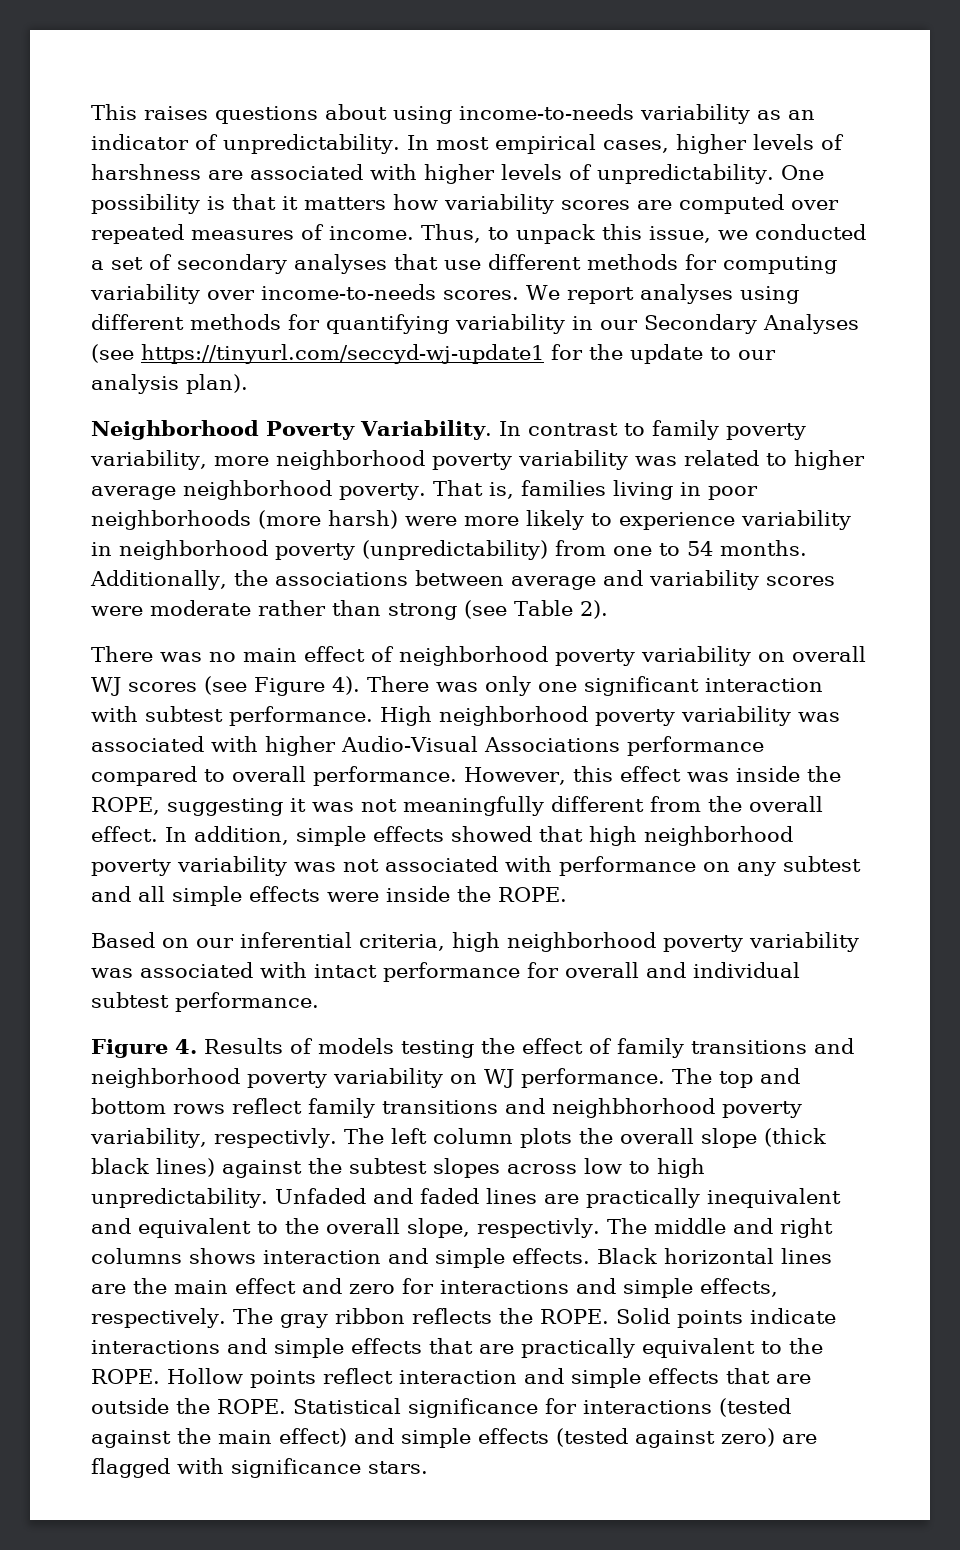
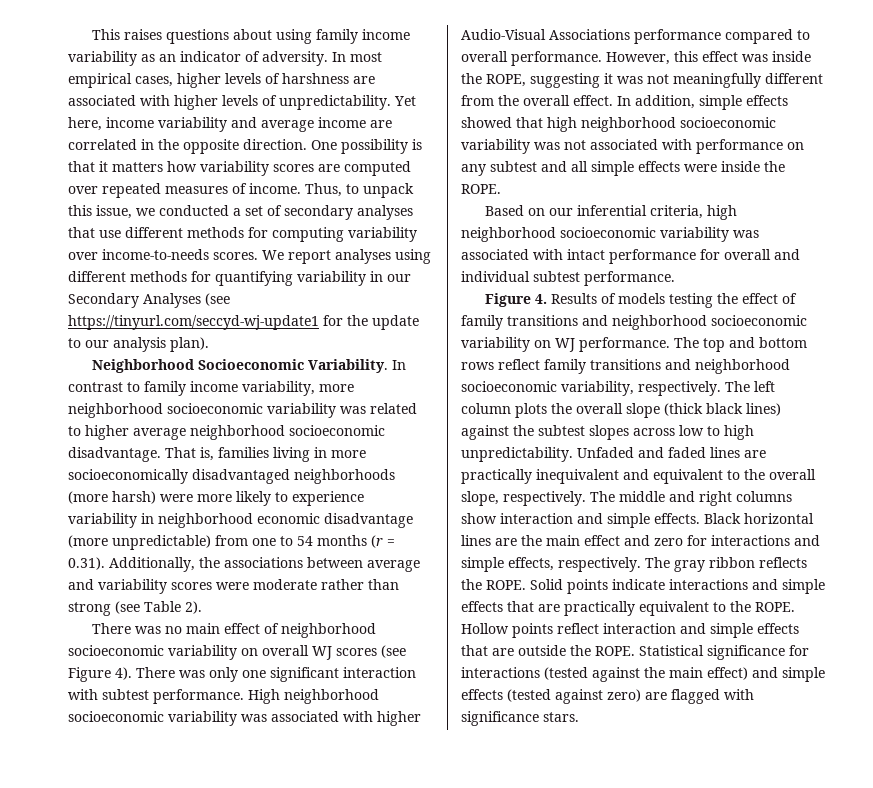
- This raises questions about using income-to-needs variability as an indicator of unpredictability.
+ This raises questions about using family income variability as an indicator of adversity.
+ Yet here, income variability and average income are correlated in the opposite direction.
- Neighborhood Poverty Variability.
+ Neighborhood Socioeconomic Variability.
- In contrast to family poverty variability, more neighborhood poverty variability was related to higher average neighborhood poverty.
+ In contrast to family income variability, more neighborhood socioeconomic variability was related to higher average neighborhood socioeconomic disadvantage.
- That is, families living in poor neighborhoods (more harsh) were more likely to experience variability in neighborhood poverty (unpredictability) from one to 54 months. Additionally, the associations between average and variability scores were moderate rather than strong (see Table 2).
+ That is, families living in more socioeconomically disadvantaged neighborhoods (more harsh) were more likely to experience variability in neighborhood economic disadvantage (more unpredictable) from one to 54 months (r = 0.31). Additionally, the associations between average and variability scores were moderate rather than strong (see Table 2).
- There was no main effect of neighborhood poverty variability on overall WJ scores (see Figure 4).
+ There was no main effect of neighborhood socioeconomic variability on overall WJ scores (see Figure 4).
- High neighborhood poverty variability was associated with higher Audio-Visual Associations performance compared to overall performance.
+ High neighborhood socioeconomic variability was associated with higher Audio-Visual Associations performance compared to overall performance.
- In addition, simple effects showed that high neighborhood poverty variability was not associated with performance on any subtest and all simple effects were inside the ROPE.
+ In addition, simple effects showed that high neighborhood socioeconomic variability was not associated with performance on any subtest and all simple effects were inside the ROPE.
- Based on our inferential criteria, high neighborhood poverty variability was associated with intact performance for overall and individual subtest performance.
+ Based on our inferential criteria, high neighborhood socioeconomic variability was associated with intact performance for overall and individual subtest performance.
- Figure 4. Results of models testing the effect of family transitions and neighborhood poverty variability on WJ performance.
+ Figure 4. Results of models testing the effect of family transitions and neighborhood socioeconomic variability on WJ performance.
- The top and bottom rows reflect family transitions and neighbhorhood poverty variability, respectivly.
+ The top and bottom rows reflect family transitions and neighborhood socioeconomic variability, respectively.
- Unfaded and faded lines are practically inequivalent and equivalent to the overall slope, respectivly.
+ Unfaded and faded lines are practically inequivalent and equivalent to the overall slope, respectively.
- The middle and right columns shows interaction and simple effects.
+ The middle and right columns show interaction and simple effects.

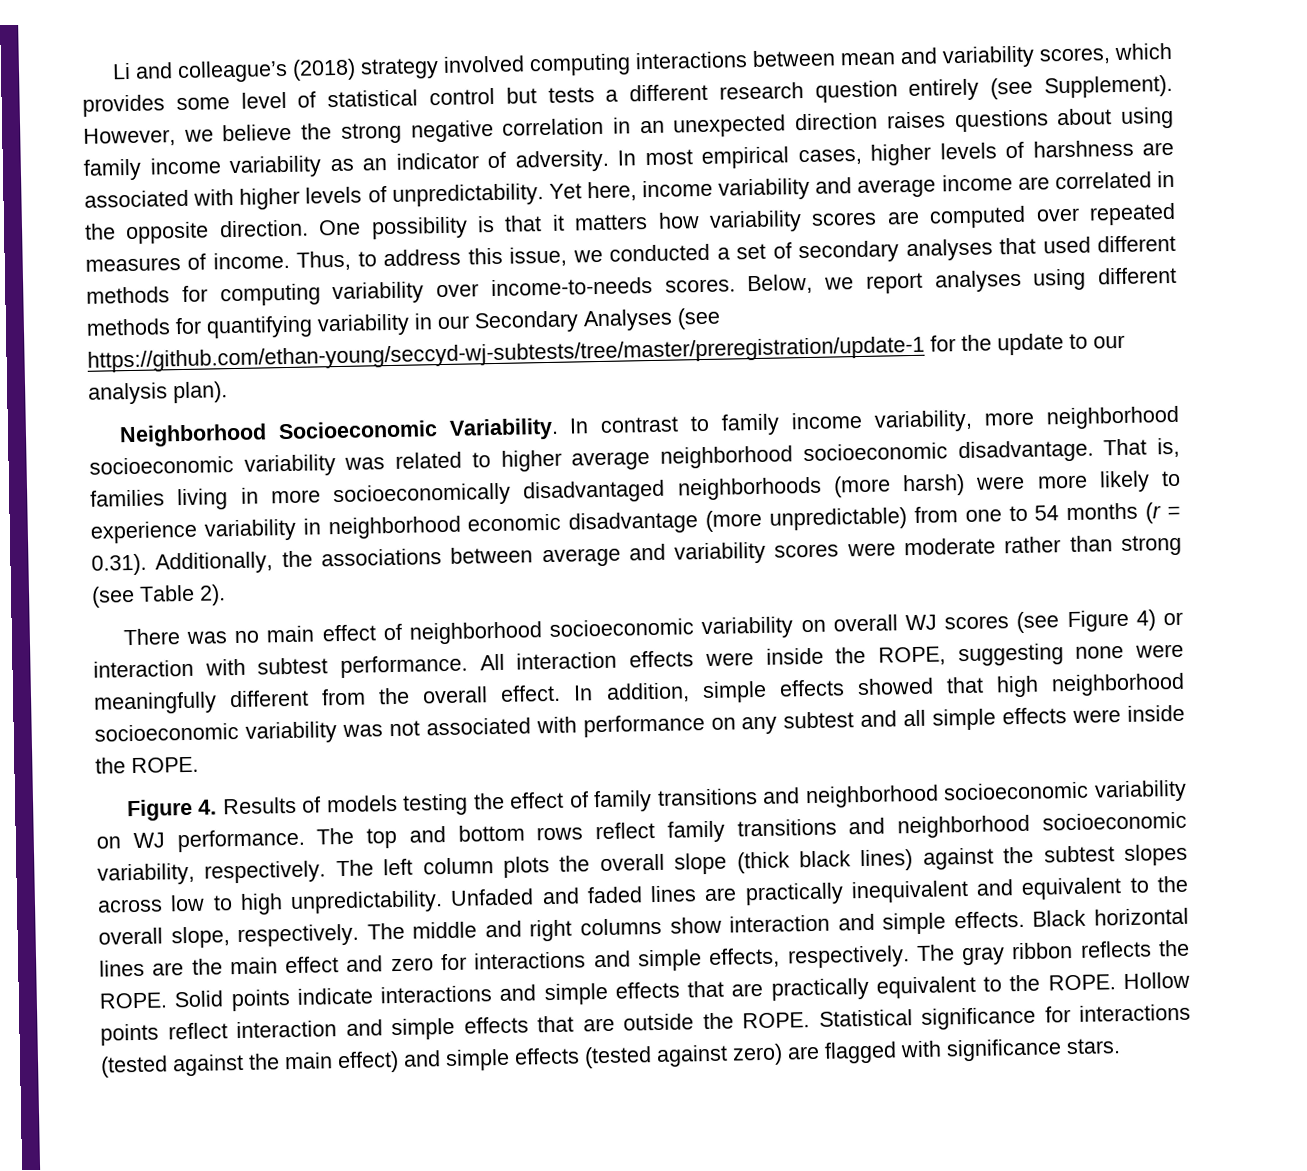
- This raises questions about using family income variability as an indicator of adversity.
+ Li and colleague’s (2018) strategy involved computing interactions between mean and variability scores, which provides some level of statistical control but tests a different research question entirely (see Supplement). However, we believe the strong negative correlation in an unexpected direction raises questions about using family income variability as an indicator of adversity.
- Thus, to unpack this issue, we conducted a set of secondary analyses that use different methods for computing variability over income-to-needs scores.
+ Thus, to address this issue, we conducted a set of secondary analyses that used different methods for computing variability over income-to-needs scores.
- We report analyses using different methods for quantifying variability in our Secondary Analyses (see https://tinyurl.com/seccyd-wj-update1 for the update to our analysis plan).
+ Below, we report analyses using different methods for quantifying variability in our Secondary Analyses (see https://github.com/ethan-young/seccyd-wj-subtests/tree/master/preregistration/update-1 for the update to our analysis plan).
- There was no main effect of neighborhood socioeconomic variability on overall WJ scores (see Figure 4). There was only one significant interaction with subtest performance. High neighborhood socioeconomic variability was associated with higher Audio-Visual Associations performance compared to overall performance. However, this effect was inside the ROPE, suggesting it was not meaningfully different from the overall effect.
+ There was no main effect of neighborhood socioeconomic variability on overall WJ scores (see Figure 4) or interaction with subtest performance. All interaction effects were inside the ROPE, suggesting none were meaningfully different from the overall effect.
- Based on our inferential criteria, high neighborhood socioeconomic variability was associated with intact performance for overall and individual subtest performance.

